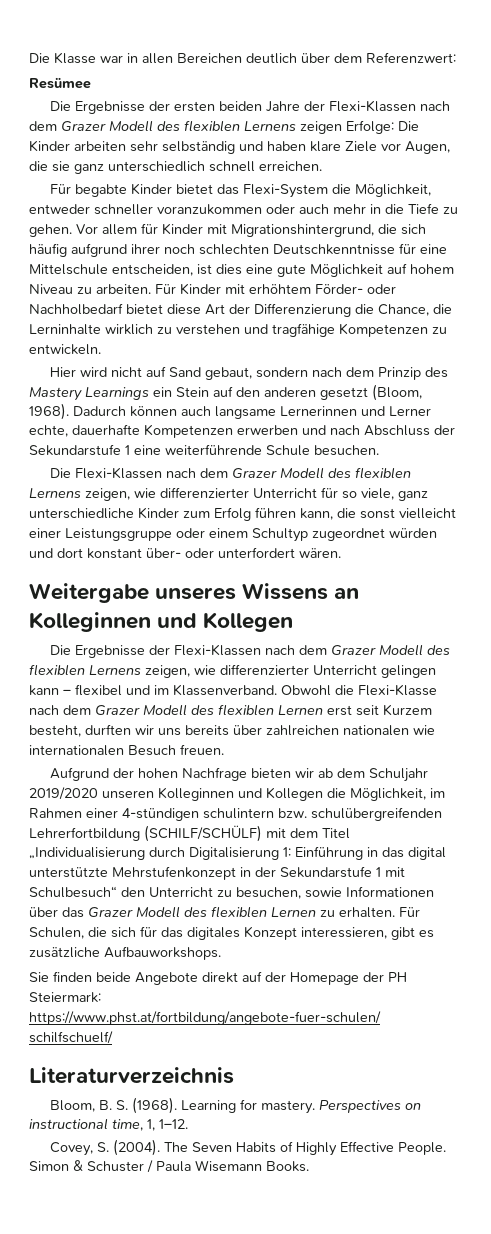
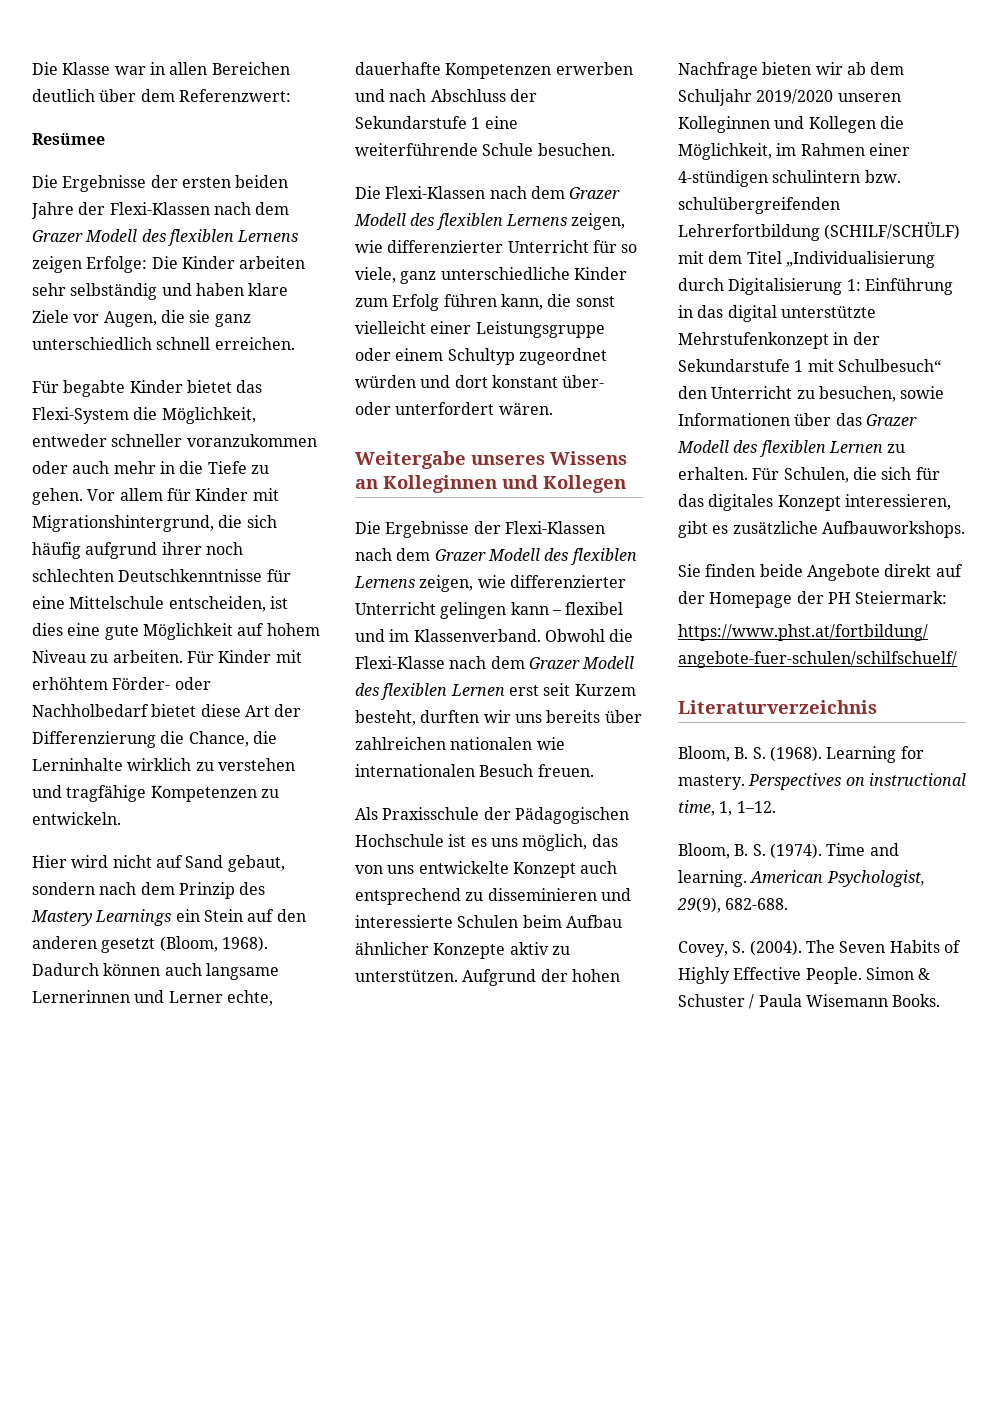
+ Als Praxisschule der Pädagogischen Hochschule ist es uns möglich, das von uns entwickelte Konzept auch entsprechend zu disseminieren und interessierte Schulen beim Aufbau ähnlicher Konzepte aktiv zu unterstützen.
+ Bloom, B. S. (1974). Time and learning. American Psychologist, 29(9), 682-688.

